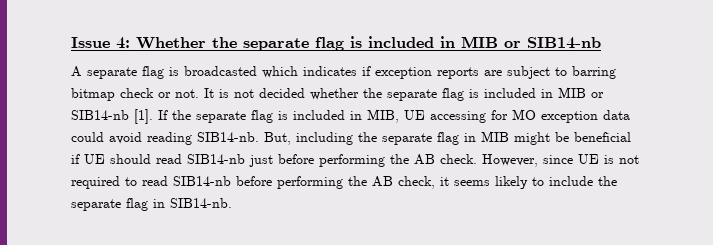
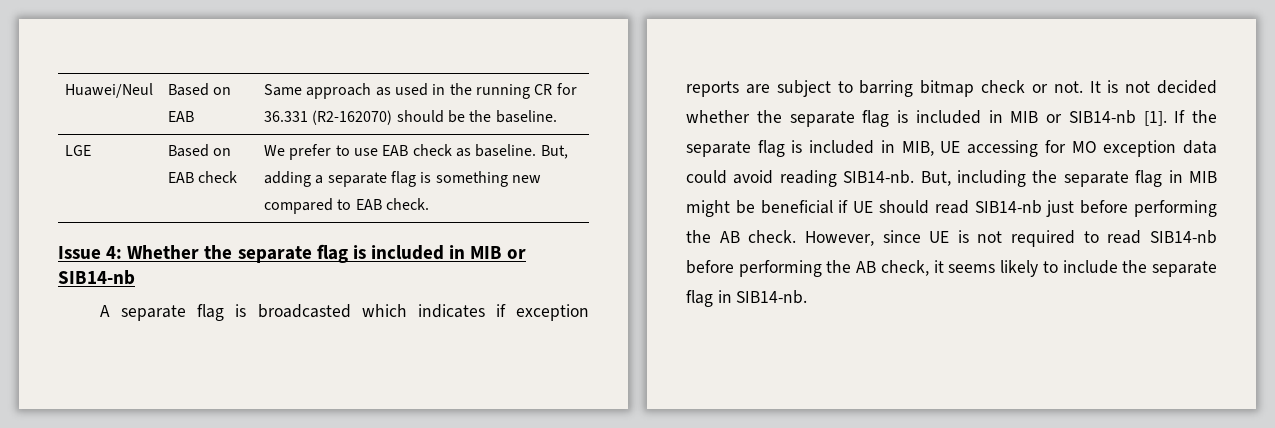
+ Huawei/Neul | Based on EAB | Same approach as used in the running CR for 36.331 (R2-162070) should be the baseline.
+ LGE | Based on EAB check | We prefer to use EAB check as baseline. But, adding a separate flag is something new compared to EAB check.

